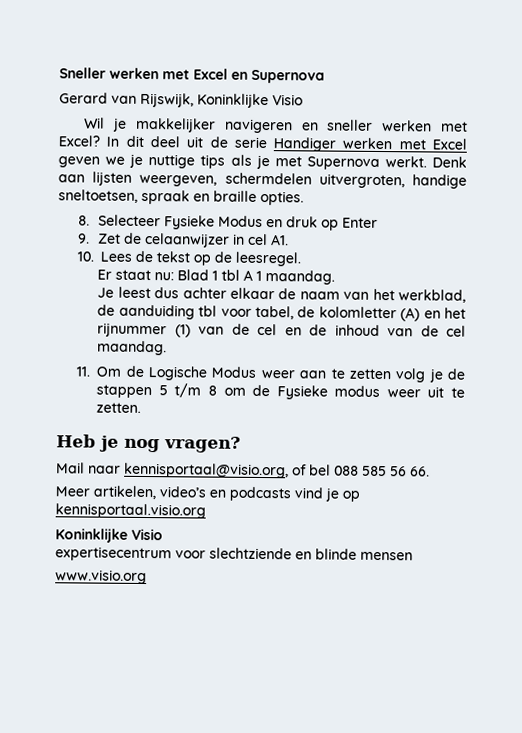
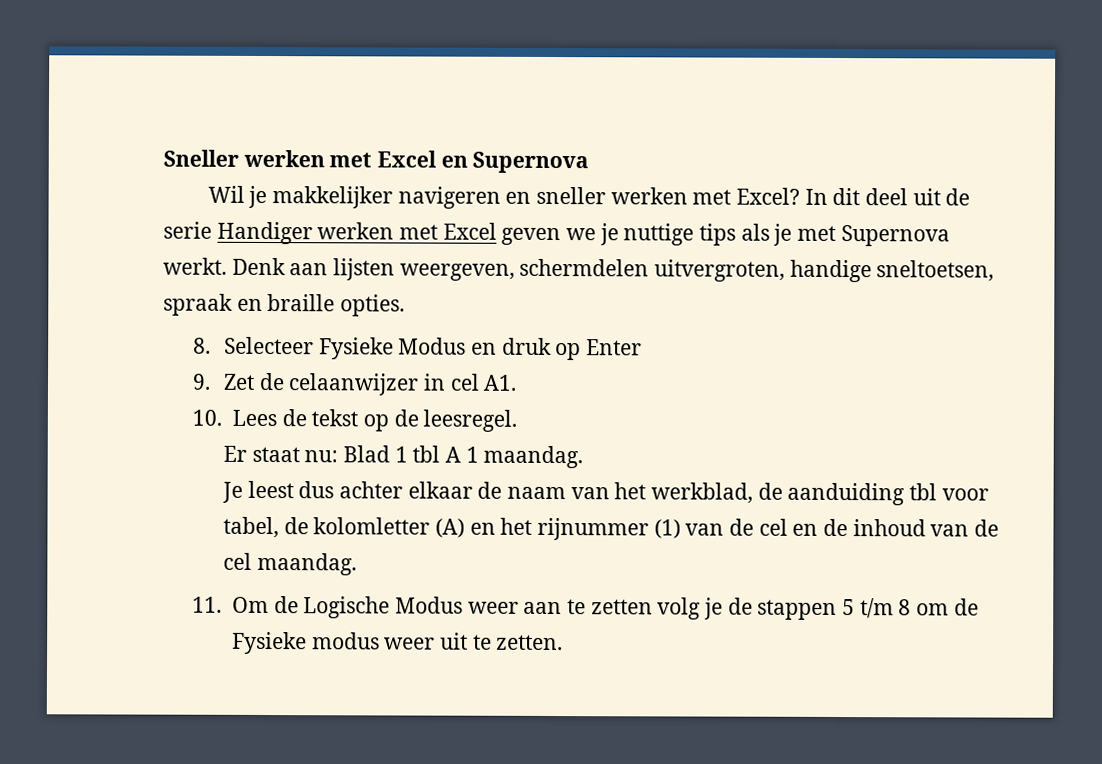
- Gerard van Rijswijk, Koninklijke Visio
- Heb je nog vragen?
- Mail naar kennisportaal@visio.org, of bel 088 585 56 66.
- Meer artikelen, video’s en podcasts vind je op kennisportaal.visio.org
- Koninklijke Visio
- expertisecentrum voor slechtziende en blinde mensen
- www.visio.org

